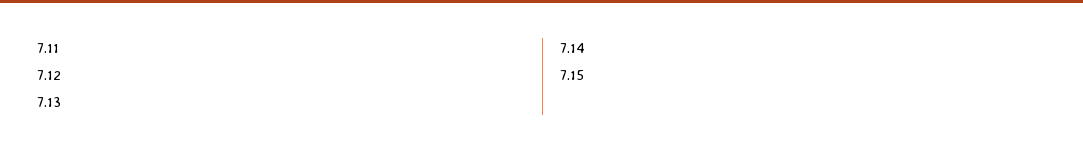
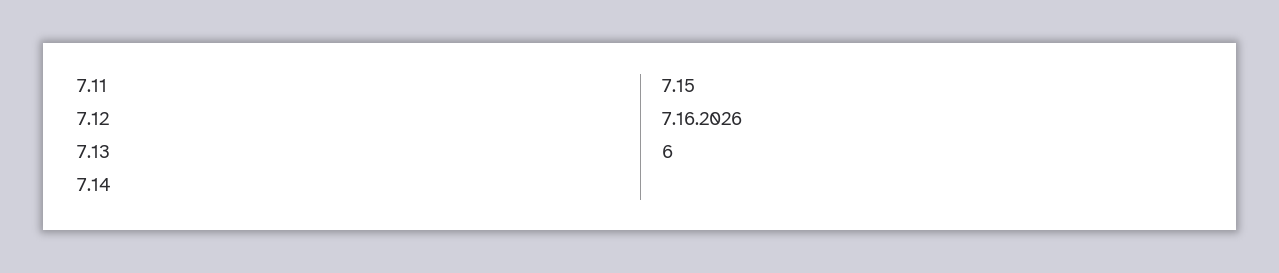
+ 7.16.2026
+ 6

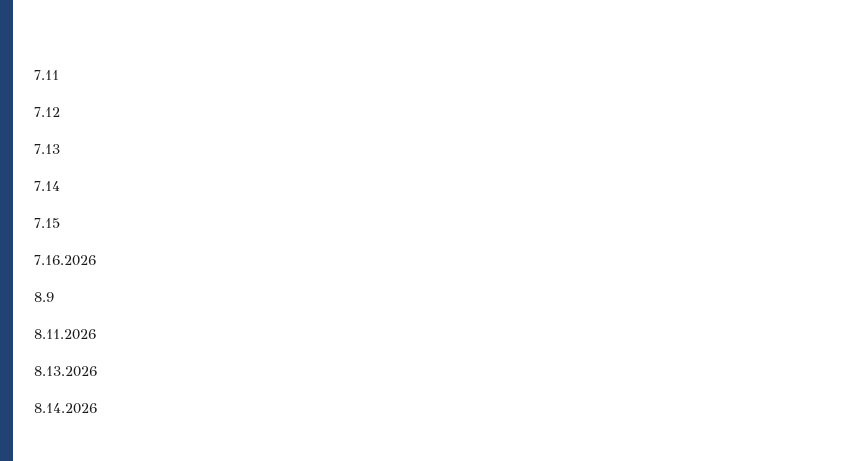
- 6
+ 8.9
+ 8.11.2026
+ 8.13.2026
+ 8.14.2026

